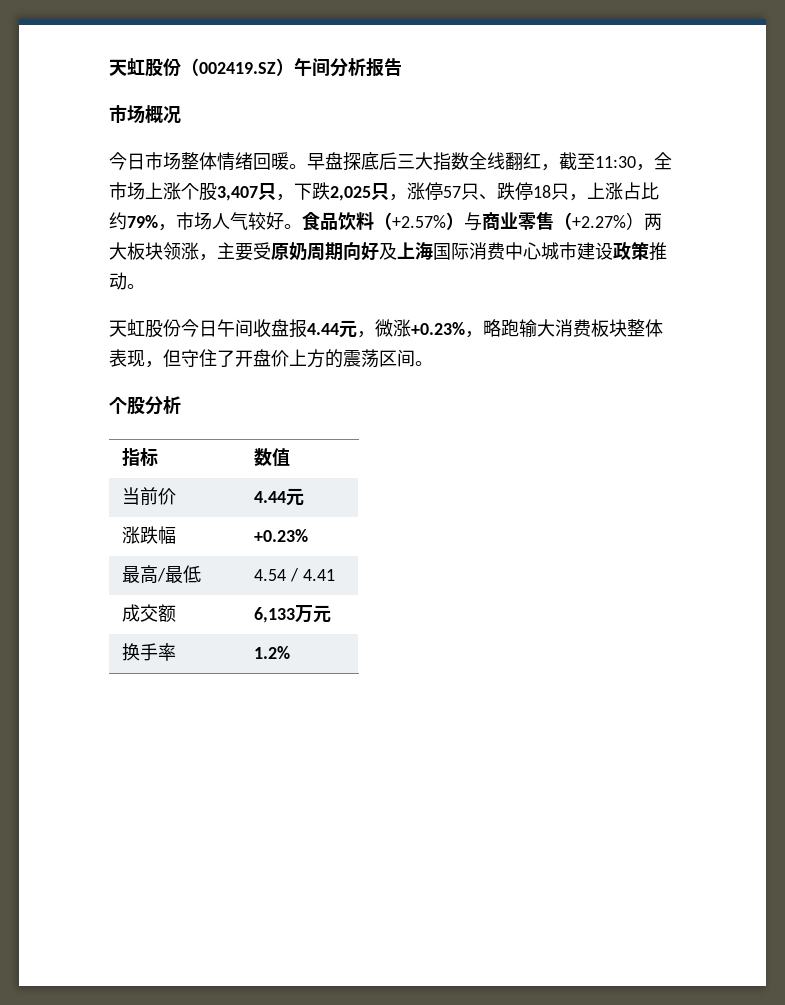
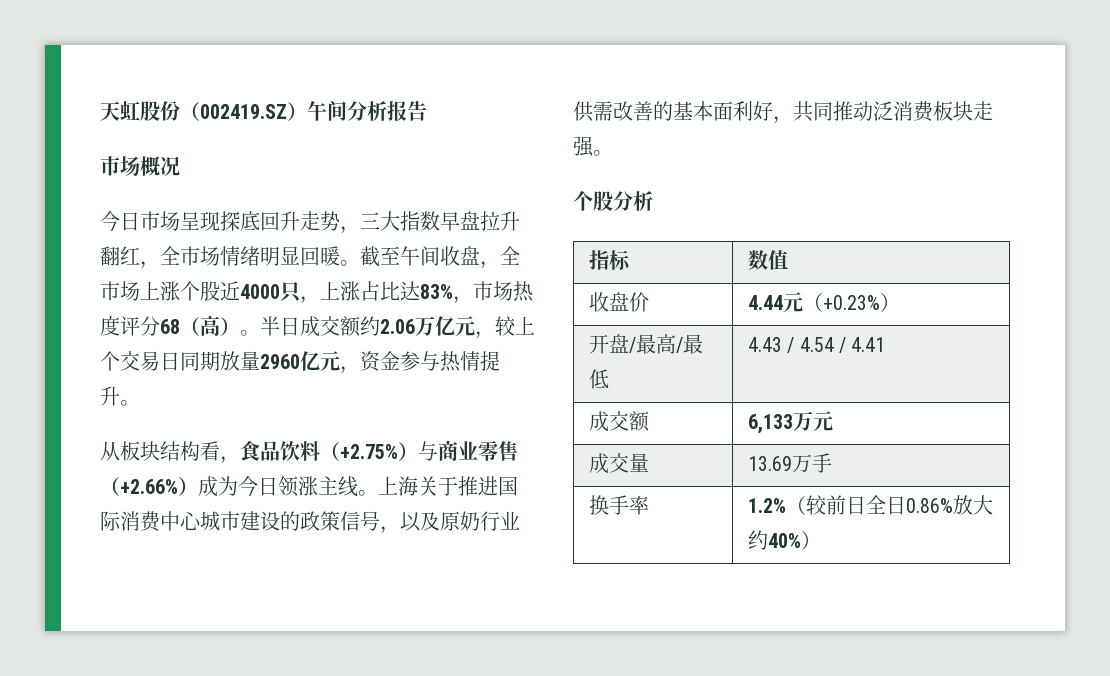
- 今日市场整体情绪回暖。早盘探底后三大指数全线翻红，截至11:30，全市场上涨个股3,407只，下跌2,025只，涨停57只、跌停18只，上涨占比约79%，市场人气较好。食品饮料（+2.57%）与商业零售（+2.27%）两大板块领涨，主要受原奶周期向好及上海国际消费中心城市建设政策推动。
- 天虹股份今日午间收盘报4.44元，微涨+0.23%，略跑输大消费板块整体表现，但守住了开盘价上方的震荡区间。
+ 今日市场呈现探底回升走势，三大指数早盘拉升翻红，全市场情绪明显回暖。截至午间收盘，全市场上涨个股近4000只，上涨占比达83%，市场热度评分68（高）。半日成交额约2.06万亿元，较上个交易日同期放量2960亿元，资金参与热情提升。
+ 从板块结构看，食品饮料（+2.75%）与商业零售（+2.66%）成为今日领涨主线。上海关于推进国际消费中心城市建设的政策信号，以及原奶行业供需改善的基本面利好，共同推动泛消费板块走强。
- 当前价 | 4.44元
- 涨跌幅 | +0.23%
- 最高/最低 | 4.54 / 4.41
+ 收盘价 | 4.44元（+0.23%）
+ 开盘/最高/最低 | 4.43 / 4.54 / 4.41
+ 成交量 | 13.69万手
- 换手率 | 1.2%
+ 换手率 | 1.2%（较前日全日0.86%放大约40%）

